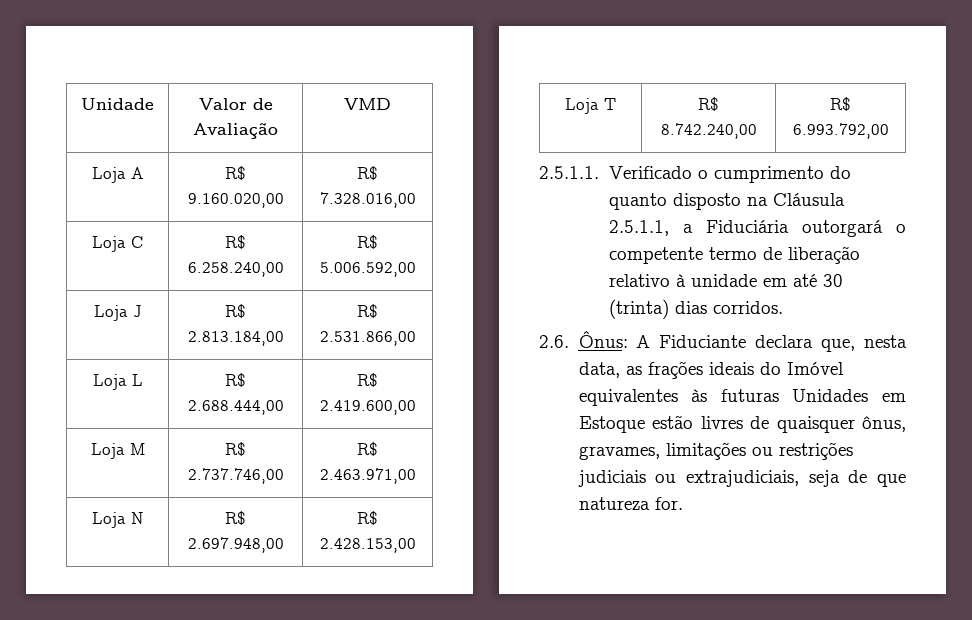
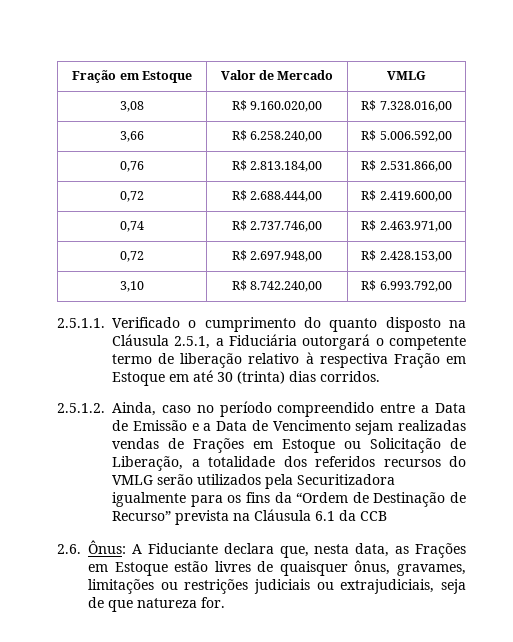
- Unidade | Valor de Avaliação | VMD
- Loja A | R$ 9.160.020,00 | R$ 7.328.016,00
+ Fração em Estoque | Valor de Mercado | VMLG
+ 3,08 | R$ 9.160.020,00 | R$ 7.328.016,00
- Loja C | R$ 6.258.240,00 | R$ 5.006.592,00
+ 3,66 | R$ 6.258.240,00 | R$ 5.006.592,00
- Loja J | R$ 2.813.184,00 | R$ 2.531.866,00
+ 0,76 | R$ 2.813.184,00 | R$ 2.531.866,00
- Loja L | R$ 2.688.444,00 | R$ 2.419.600,00
+ 0,72 | R$ 2.688.444,00 | R$ 2.419.600,00
- Loja M | R$ 2.737.746,00 | R$ 2.463.971,00
+ 0,74 | R$ 2.737.746,00 | R$ 2.463.971,00
- Loja N | R$ 2.697.948,00 | R$ 2.428.153,00
+ 0,72 | R$ 2.697.948,00 | R$ 2.428.153,00
- Loja T | R$ 8.742.240,00 | R$ 6.993.792,00
+ 3,10 | R$ 8.742.240,00 | R$ 6.993.792,00
- 2.5.1.1. Verificado o cumprimento do quanto disposto na Cláusula 2.5.1.1, a Fiduciária outorgará o competente termo de liberação relativo à unidade em até 30 (trinta) dias corridos.
+ 2.5.1.1. Verificado o cumprimento do quanto disposto na Cláusula 2.5.1, a Fiduciária outorgará o competente termo de liberação relativo à respectiva Fração em Estoque em até 30 (trinta) dias corridos.
+ 2.5.1.2. Ainda, caso no período compreendido entre a Data de Emissão e a Data de Vencimento sejam realizadas vendas de Frações em Estoque ou Solicitação de Liberação, a totalidade dos referidos recursos do VMLG serão utilizados pela Securitizadora igualmente para os fins da “Ordem de Destinação de Recurso” prevista na Cláusula 6.1 da CCB
- 2.6. Ônus: A Fiduciante declara que, nesta data, as frações ideais do Imóvel equivalentes às futuras Unidades em Estoque estão livres de quaisquer ônus, gravames, limitações ou restrições judiciais ou extrajudiciais, seja de que natureza for.
+ 2.6. Ônus: A Fiduciante declara que, nesta data, as Frações em Estoque estão livres de quaisquer ônus, gravames, limitações ou restrições judiciais ou extrajudiciais, seja de que natureza for.

